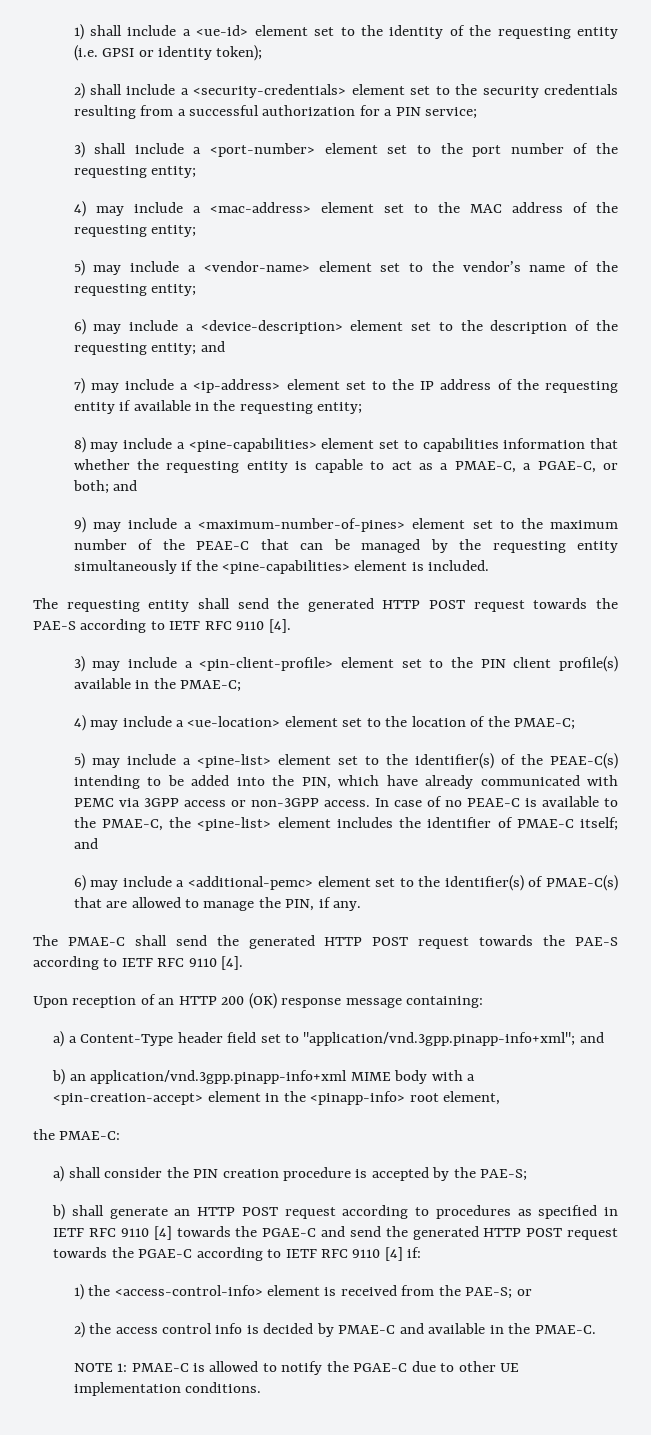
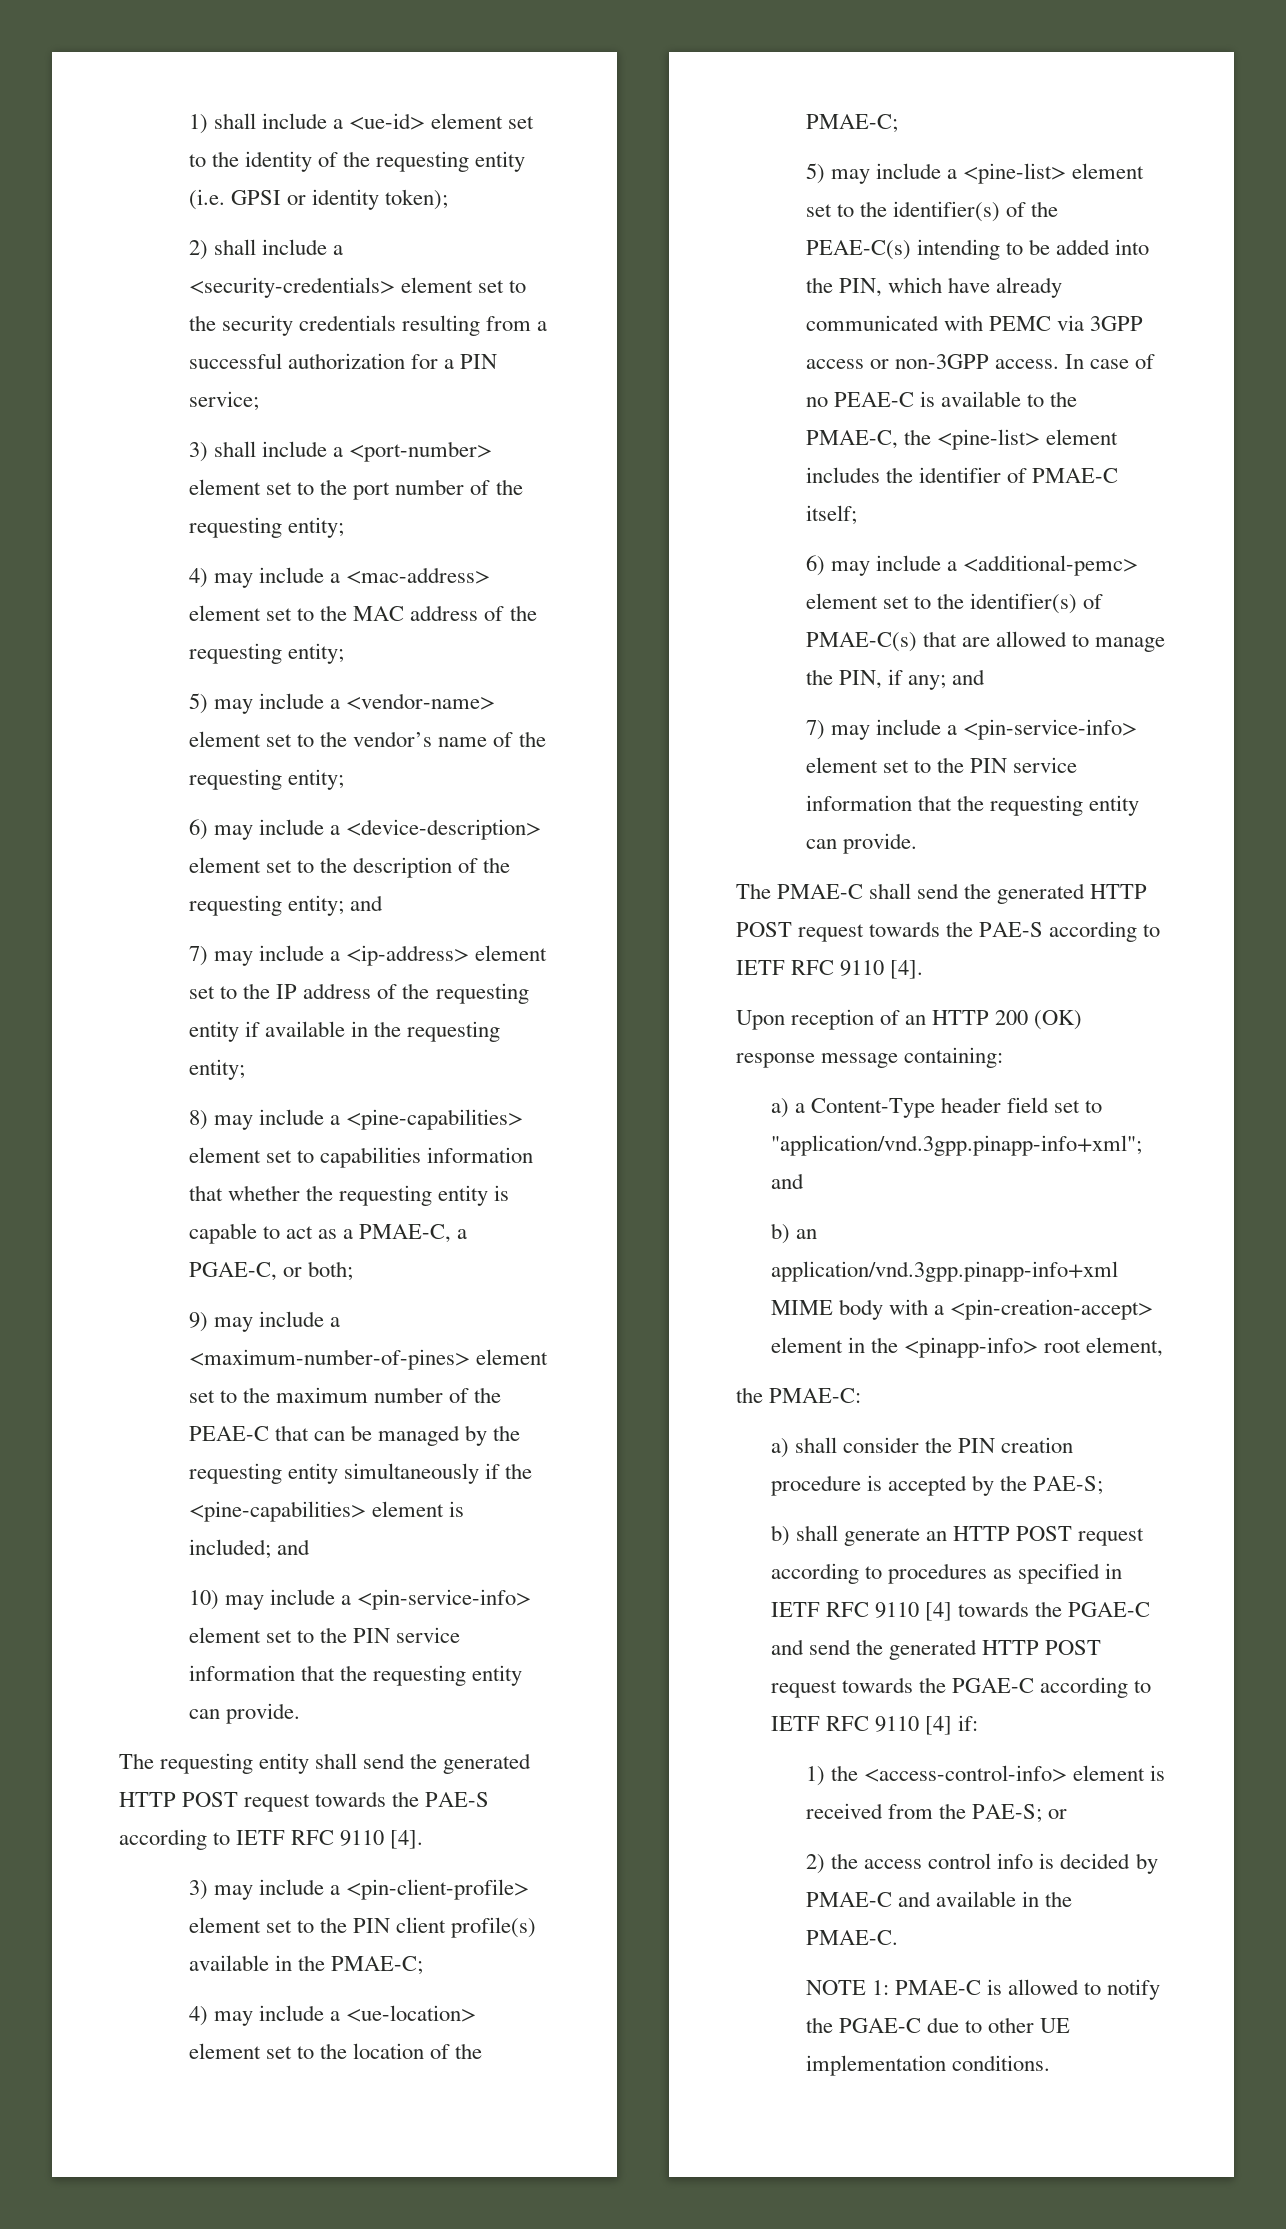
- 8) may include a <pine-capabilities> element set to capabilities information that whether the requesting entity is capable to act as a PMAE-C, a PGAE-C, or both; and
+ 8) may include a <pine-capabilities> element set to capabilities information that whether the requesting entity is capable to act as a PMAE-C, a PGAE-C, or both;
- 9) may include a <maximum-number-of-pines> element set to the maximum number of the PEAE-C that can be managed by the requesting entity simultaneously if the <pine-capabilities> element is included.
+ 9) may include a <maximum-number-of-pines> element set to the maximum number of the PEAE-C that can be managed by the requesting entity simultaneously if the <pine-capabilities> element is included; and
+ 10) may include a <pin-service-info> element set to the PIN service information that the requesting entity can provide.
- In case of no PEAE-C is available to the PMAE-C, the <pine-list> element includes the identifier of PMAE-C itself; and
+ In case of no PEAE-C is available to the PMAE-C, the <pine-list> element includes the identifier of PMAE-C itself;
- 6) may include a <additional-pemc> element set to the identifier(s) of PMAE-C(s) that are allowed to manage the PIN, if any.
+ 6) may include a <additional-pemc> element set to the identifier(s) of PMAE-C(s) that are allowed to manage the PIN, if any; and
+ 7) may include a <pin-service-info> element set to the PIN service information that the requesting entity can provide.

